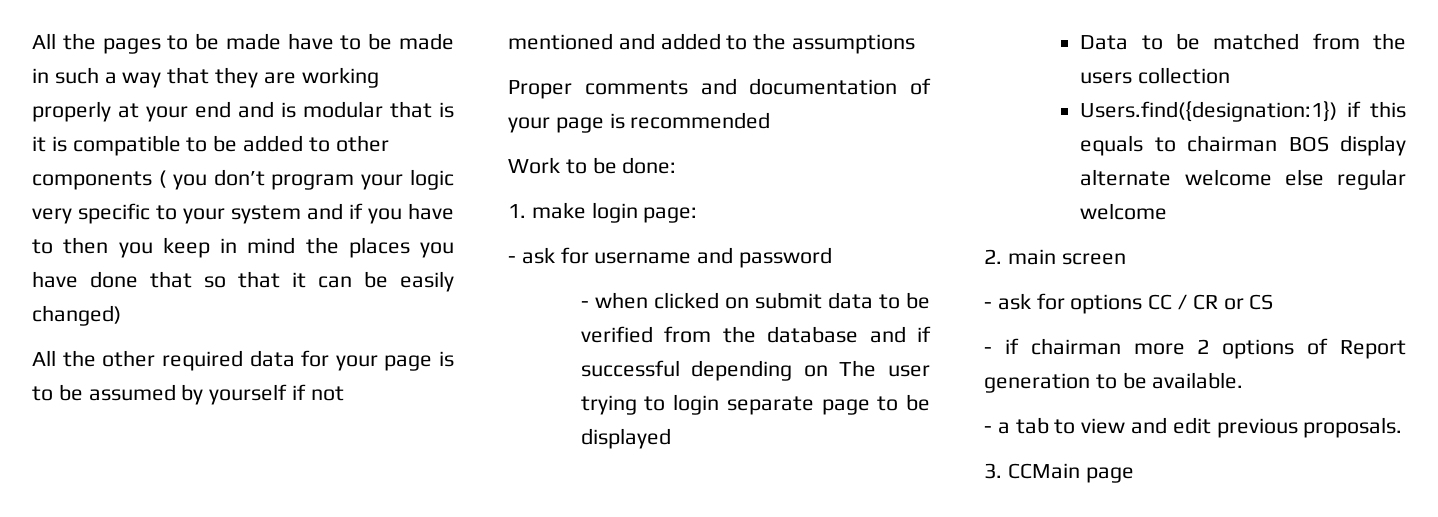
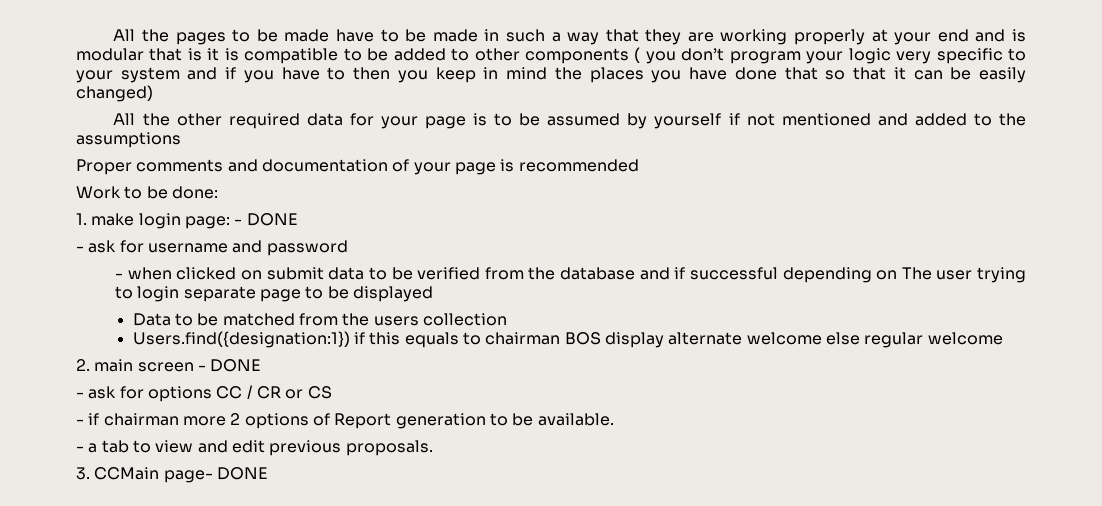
- 1. make login page:
+ 1. make login page: - DONE
- 2. main screen
+ 2. main screen - DONE
- 3. CCMain page
+ 3. CCMain page- DONE

